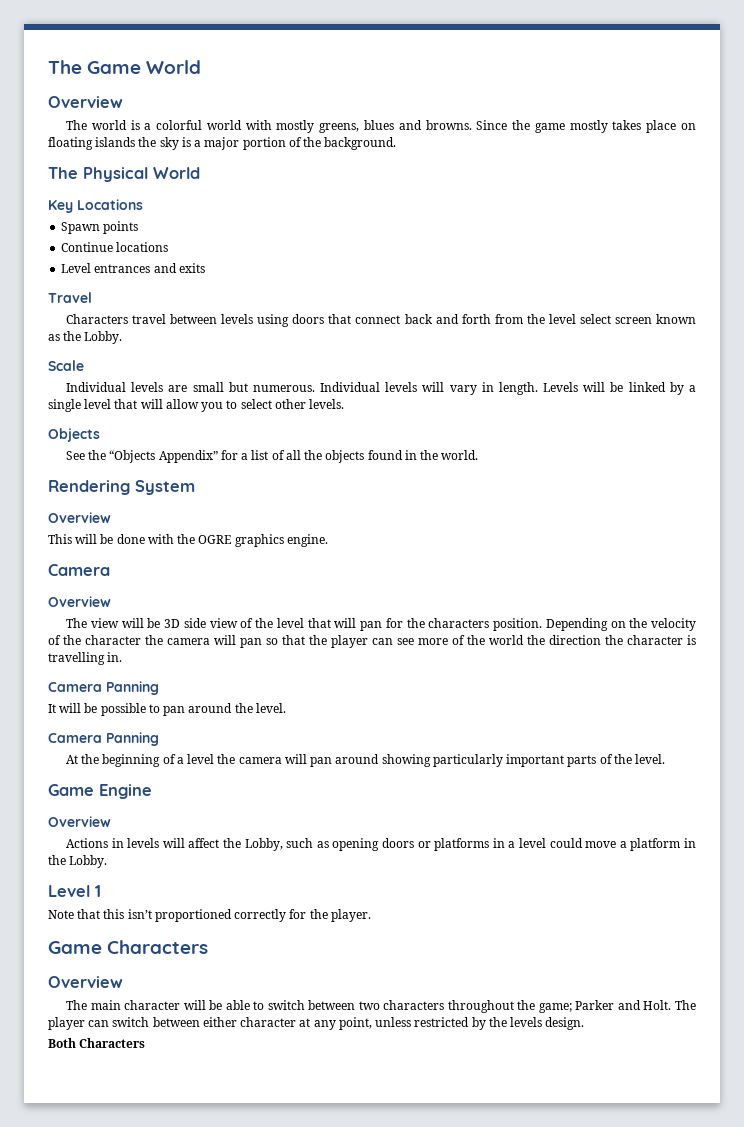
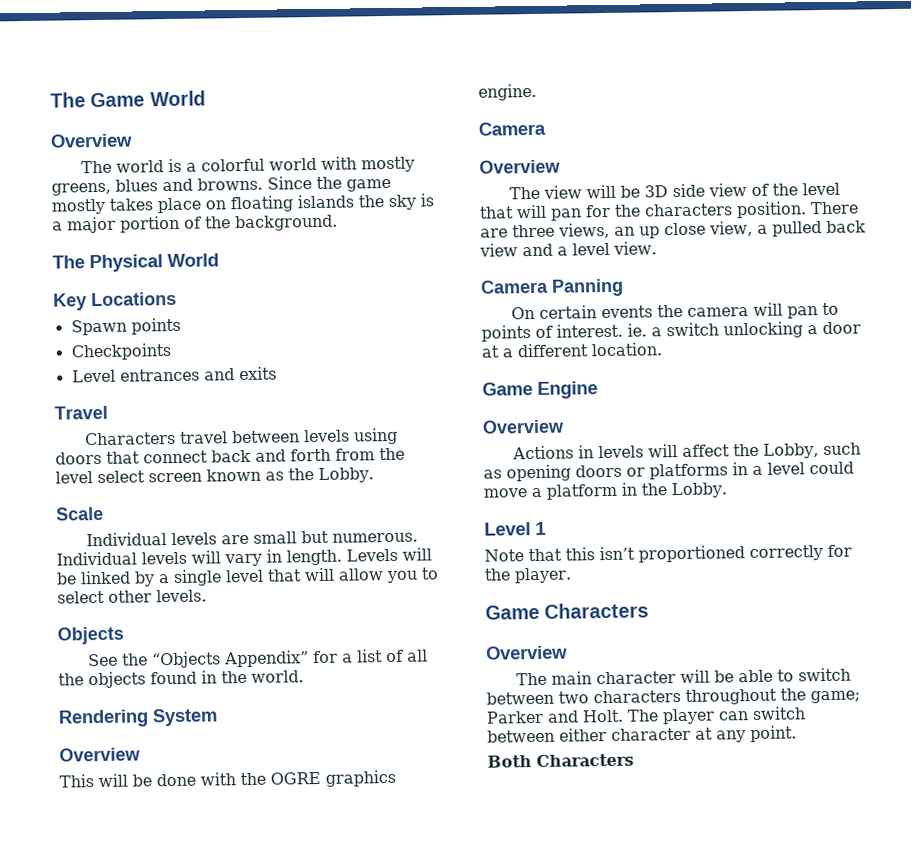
- Continue locations
+ Checkpoints
- Depending on the velocity of the character the camera will pan so that the player can see more of the world the direction the character is travelling in.
+ There are three views, an up close view, a pulled back view and a level view.
  Camera Panning
- It will be possible to pan around the level.
- Camera Panning
- At the beginning of a level the camera will pan around showing particularly important parts of the level.
+ On certain events the camera will pan to points of interest. ie. a switch unlocking a door at a different location.
- The player can switch between either character at any point, unless restricted by the levels design.
+ The player can switch between either character at any point.

